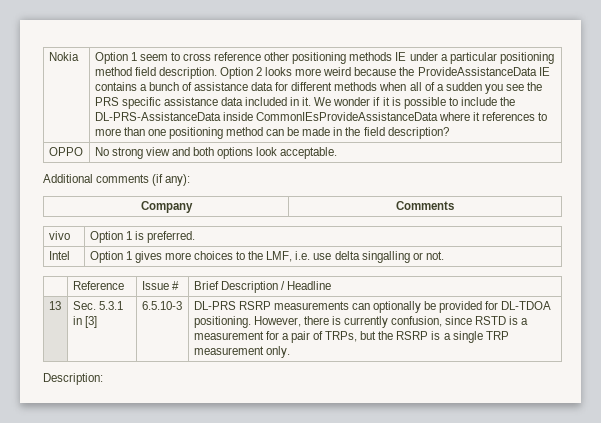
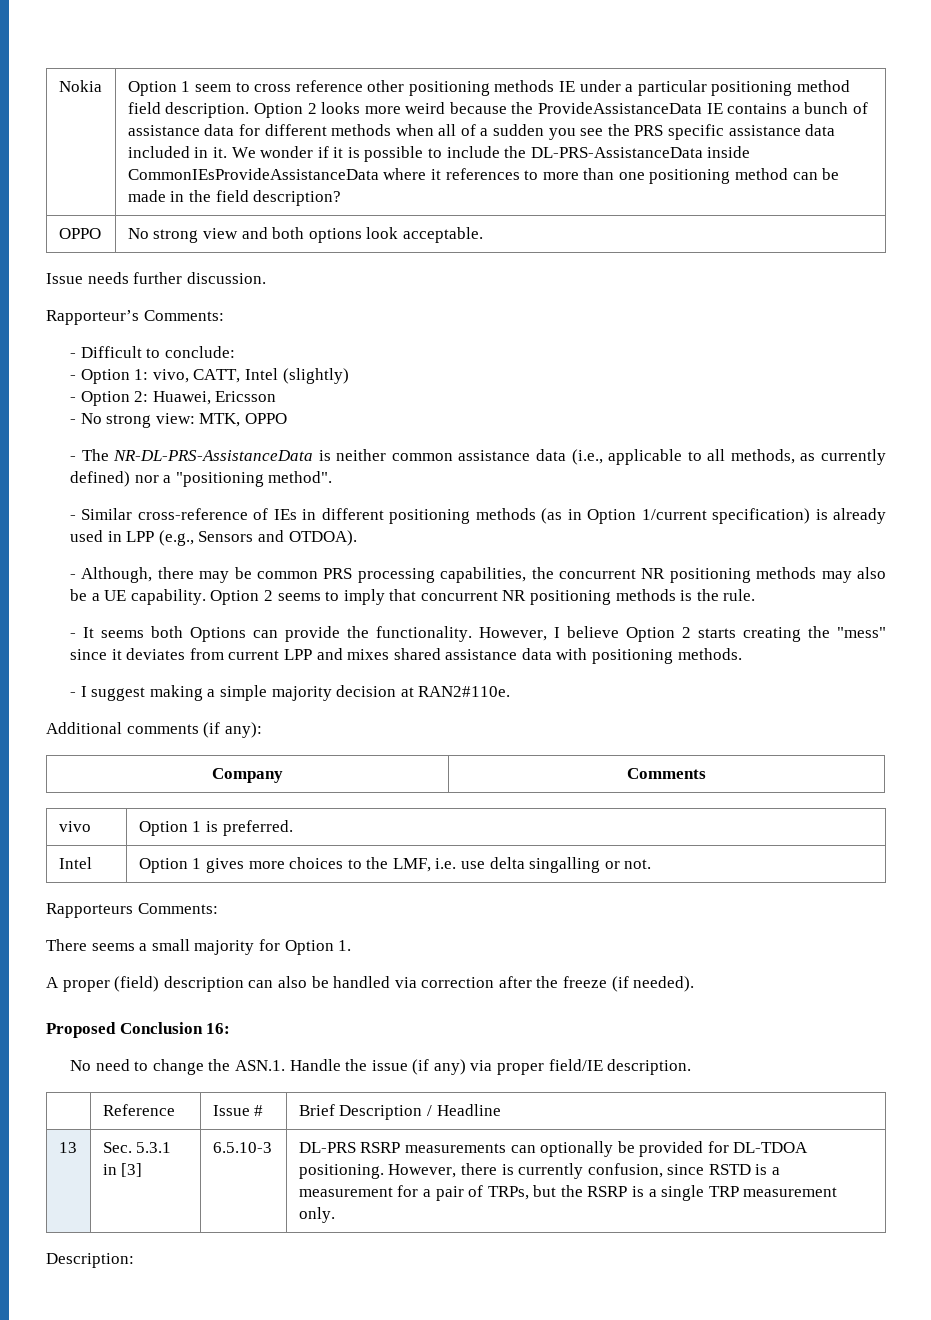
+ Issue needs further discussion.
+ Rapporteur’s Comments:
+ - Difficult to conclude:
+ - Option 1: vivo, CATT, Intel (slightly)
+ - Option 2: Huawei, Ericsson
+ - No strong view: MTK, OPPO
+ - The NR-DL-PRS-AssistanceData is neither common assistance data (i.e., applicable to all methods, as currently defined) nor a "positioning method".
+ - Similar cross-reference of IEs in different positioning methods (as in Option 1/current specification) is already used in LPP (e.g., Sensors and OTDOA).
+ - Although, there may be common PRS processing capabilities, the concurrent NR positioning methods may also be a UE capability. Option 2 seems to imply that concurrent NR positioning methods is the rule.
+ - It seems both Options can provide the functionality. However, I believe Option 2 starts creating the "mess" since it deviates from current LPP and mixes shared assistance data with positioning methods.
+ - I suggest making a simple majority decision at RAN2#110e.
+ Rapporteurs Comments:
+ There seems a small majority for Option 1.
+ A proper (field) description can also be handled via correction after the freeze (if needed).
+ Proposed Conclusion 16:
+ No need to change the ASN.1. Handle the issue (if any) via proper field/IE description.

